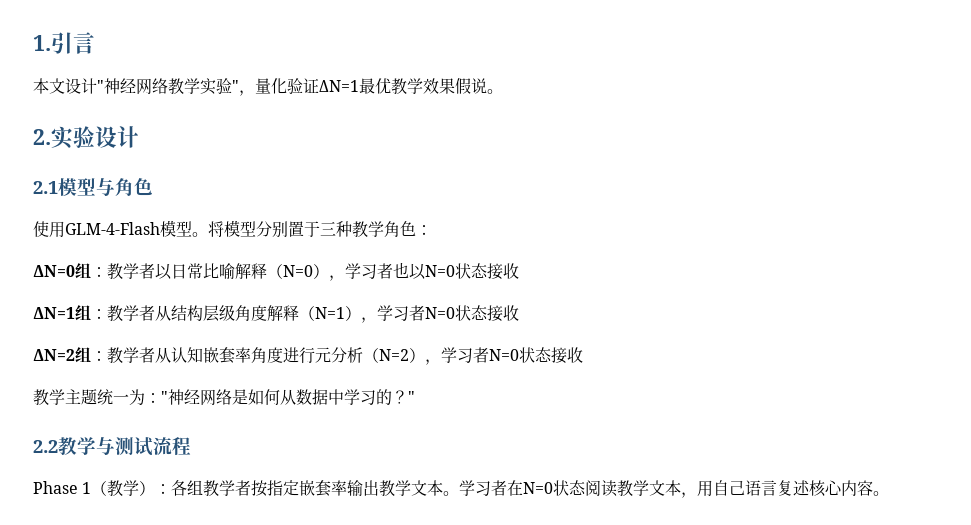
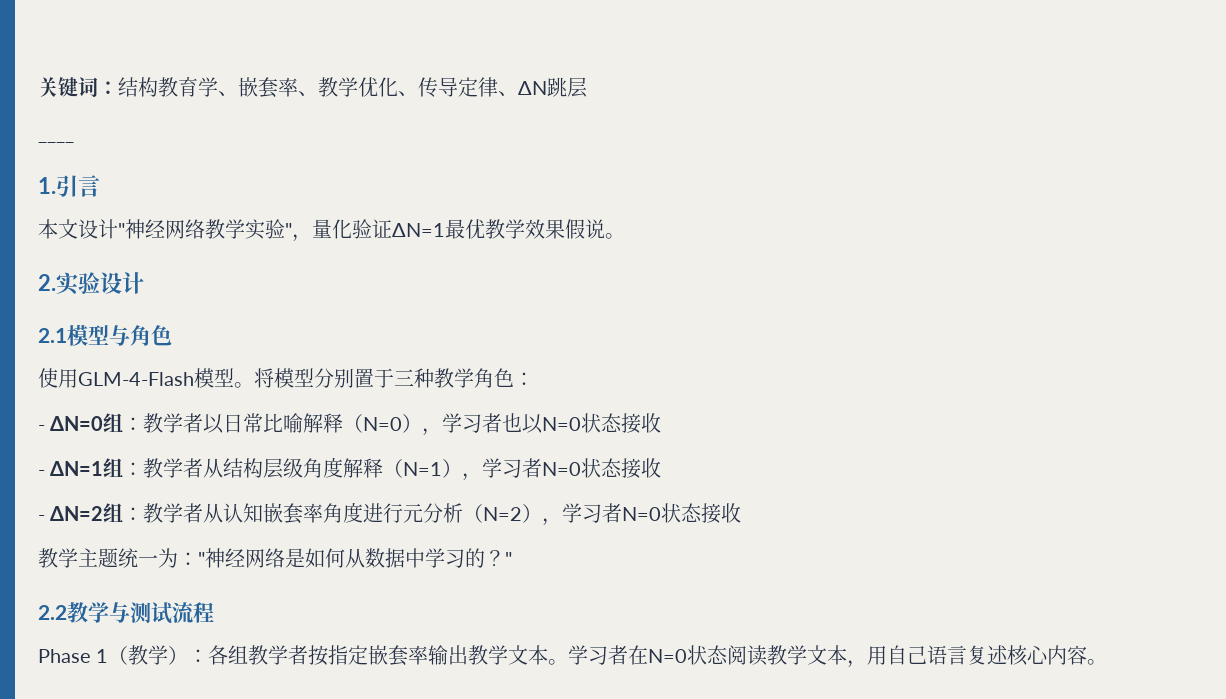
+ 关键词：结构教育学、嵌套率、教学优化、传导定律、ΔN跳层
+ ____
- ΔN=0组：教学者以日常比喻解释（N=0），学习者也以N=0状态接收
+ - ΔN=0组：教学者以日常比喻解释（N=0），学习者也以N=0状态接收
- ΔN=1组：教学者从结构层级角度解释（N=1），学习者N=0状态接收
+ - ΔN=1组：教学者从结构层级角度解释（N=1），学习者N=0状态接收
- ΔN=2组：教学者从认知嵌套率角度进行元分析（N=2），学习者N=0状态接收
+ - ΔN=2组：教学者从认知嵌套率角度进行元分析（N=2），学习者N=0状态接收

